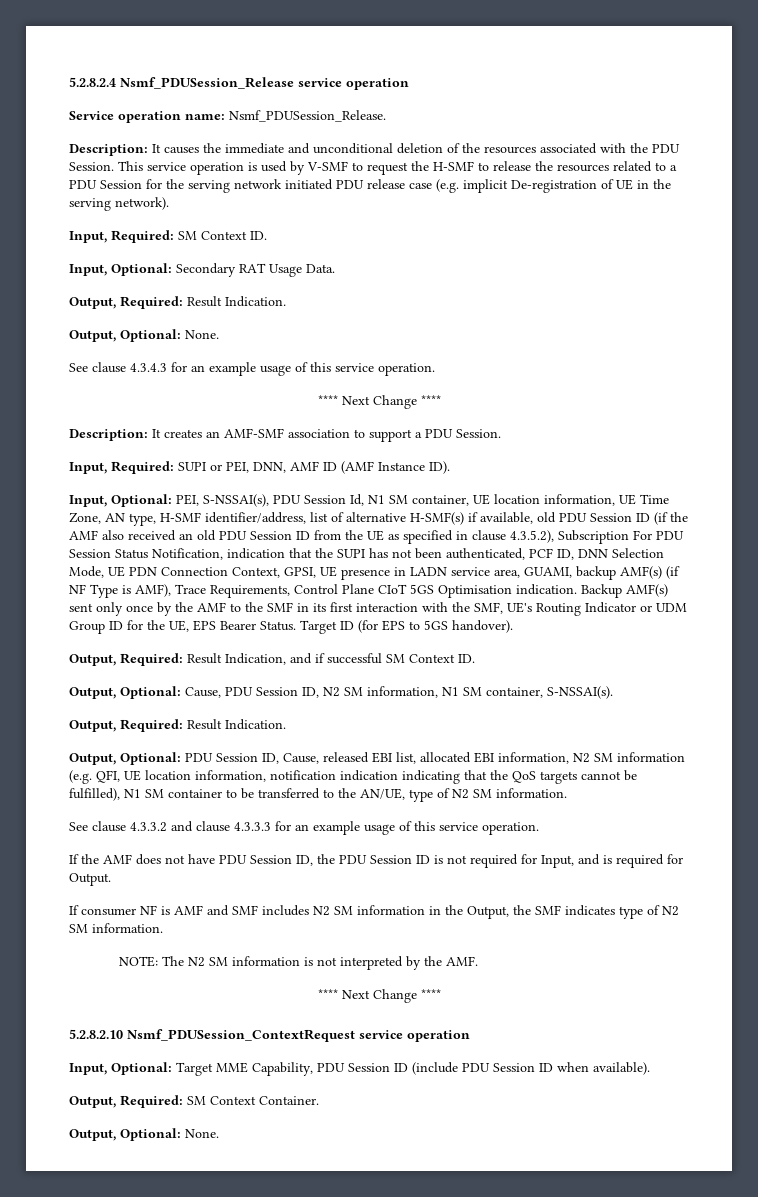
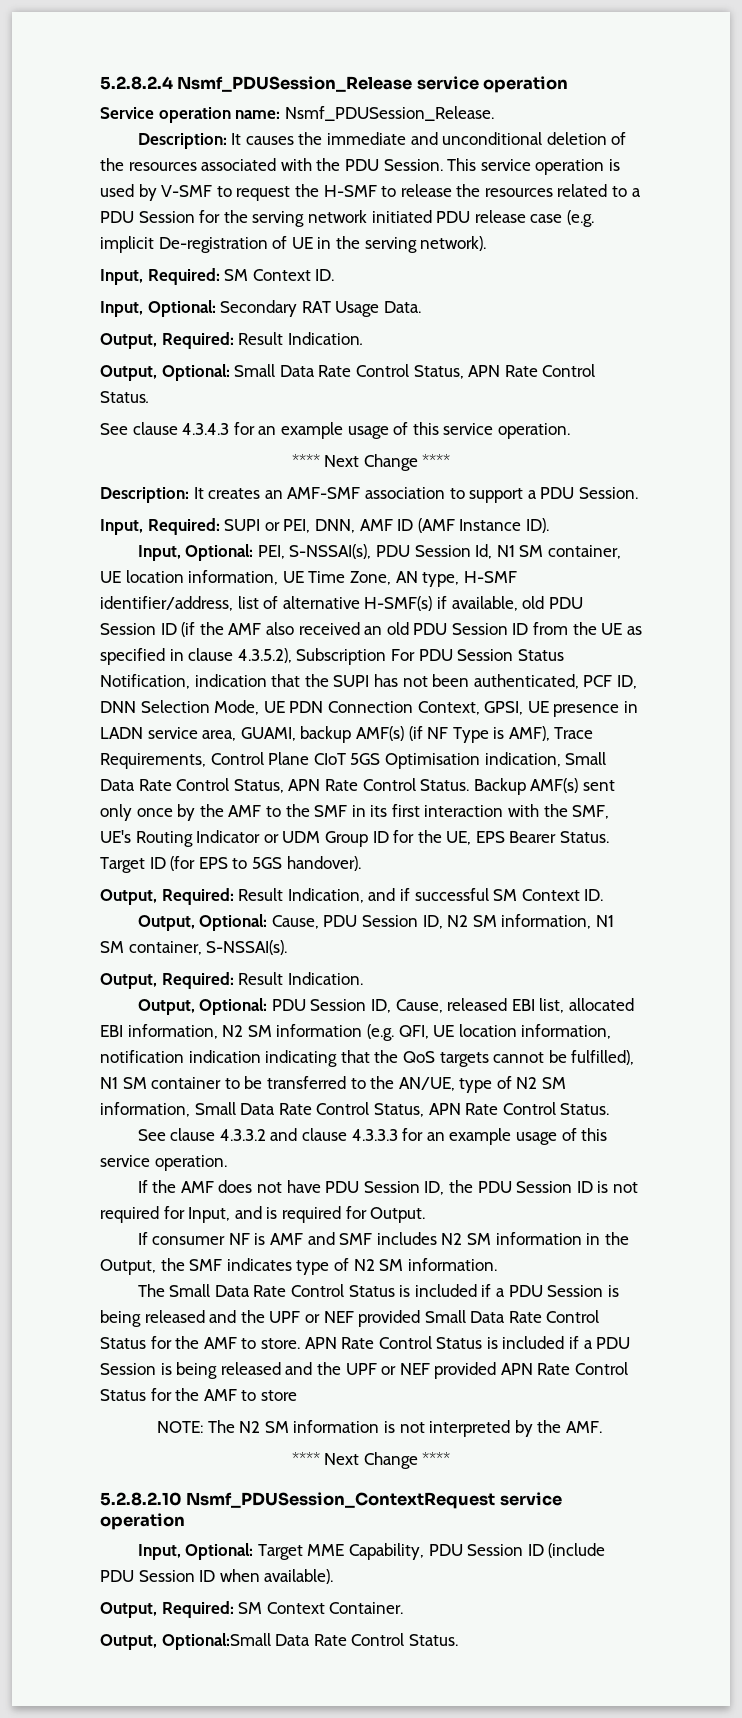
  Input, Optional: Secondary RAT Usage Data.
  Output, Required: Result Indication.
- Output, Optional: None.
+ Output, Optional: Small Data Rate Control Status, APN Rate Control Status.
- PEI, S-NSSAI(s), PDU Session Id, N1 SM container, UE location information, UE Time Zone, AN type, H-SMF identifier/address, list of alternative H-SMF(s) if available, old PDU Session ID (if the AMF also received an old PDU Session ID from the UE as specified in clause 4.3.5.2), Subscription For PDU Session Status Notification, indication that the SUPI has not been authenticated, PCF ID, DNN Selection Mode, UE PDN Connection Context, GPSI, UE presence in LADN service area, GUAMI, backup AMF(s) (if NF Type is AMF), Trace Requirements, Control Plane CIoT 5GS Optimisation indication.
+ PEI, S-NSSAI(s), PDU Session Id, N1 SM container, UE location information, UE Time Zone, AN type, H-SMF identifier/address, list of alternative H-SMF(s) if available, old PDU Session ID (if the AMF also received an old PDU Session ID from the UE as specified in clause 4.3.5.2), Subscription For PDU Session Status Notification, indication that the SUPI has not been authenticated, PCF ID, DNN Selection Mode, UE PDN Connection Context, GPSI, UE presence in LADN service area, GUAMI, backup AMF(s) (if NF Type is AMF), Trace Requirements, Control Plane CIoT 5GS Optimisation indication, Small Data Rate Control Status, APN Rate Control Status.
- Output, Optional: PDU Session ID, Cause, released EBI list, allocated EBI information, N2 SM information (e.g. QFI, UE location information, notification indication indicating that the QoS targets cannot be fulfilled), N1 SM container to be transferred to the AN/UE, type of N2 SM information.
+ Output, Optional: PDU Session ID, Cause, released EBI list, allocated EBI information, N2 SM information (e.g. QFI, UE location information, notification indication indicating that the QoS targets cannot be fulfilled), N1 SM container to be transferred to the AN/UE, type of N2 SM information, Small Data Rate Control Status, APN Rate Control Status.
+ The Small Data Rate Control Status is included if a PDU Session is being released and the UPF or NEF provided Small Data Rate Control Status for the AMF to store. APN Rate Control Status is included if a PDU Session is being released and the UPF or NEF provided APN Rate Control Status for the AMF to store
  Output, Required: SM Context Container.
- Output, Optional: None.
+ Output, Optional:Small Data Rate Control Status.

